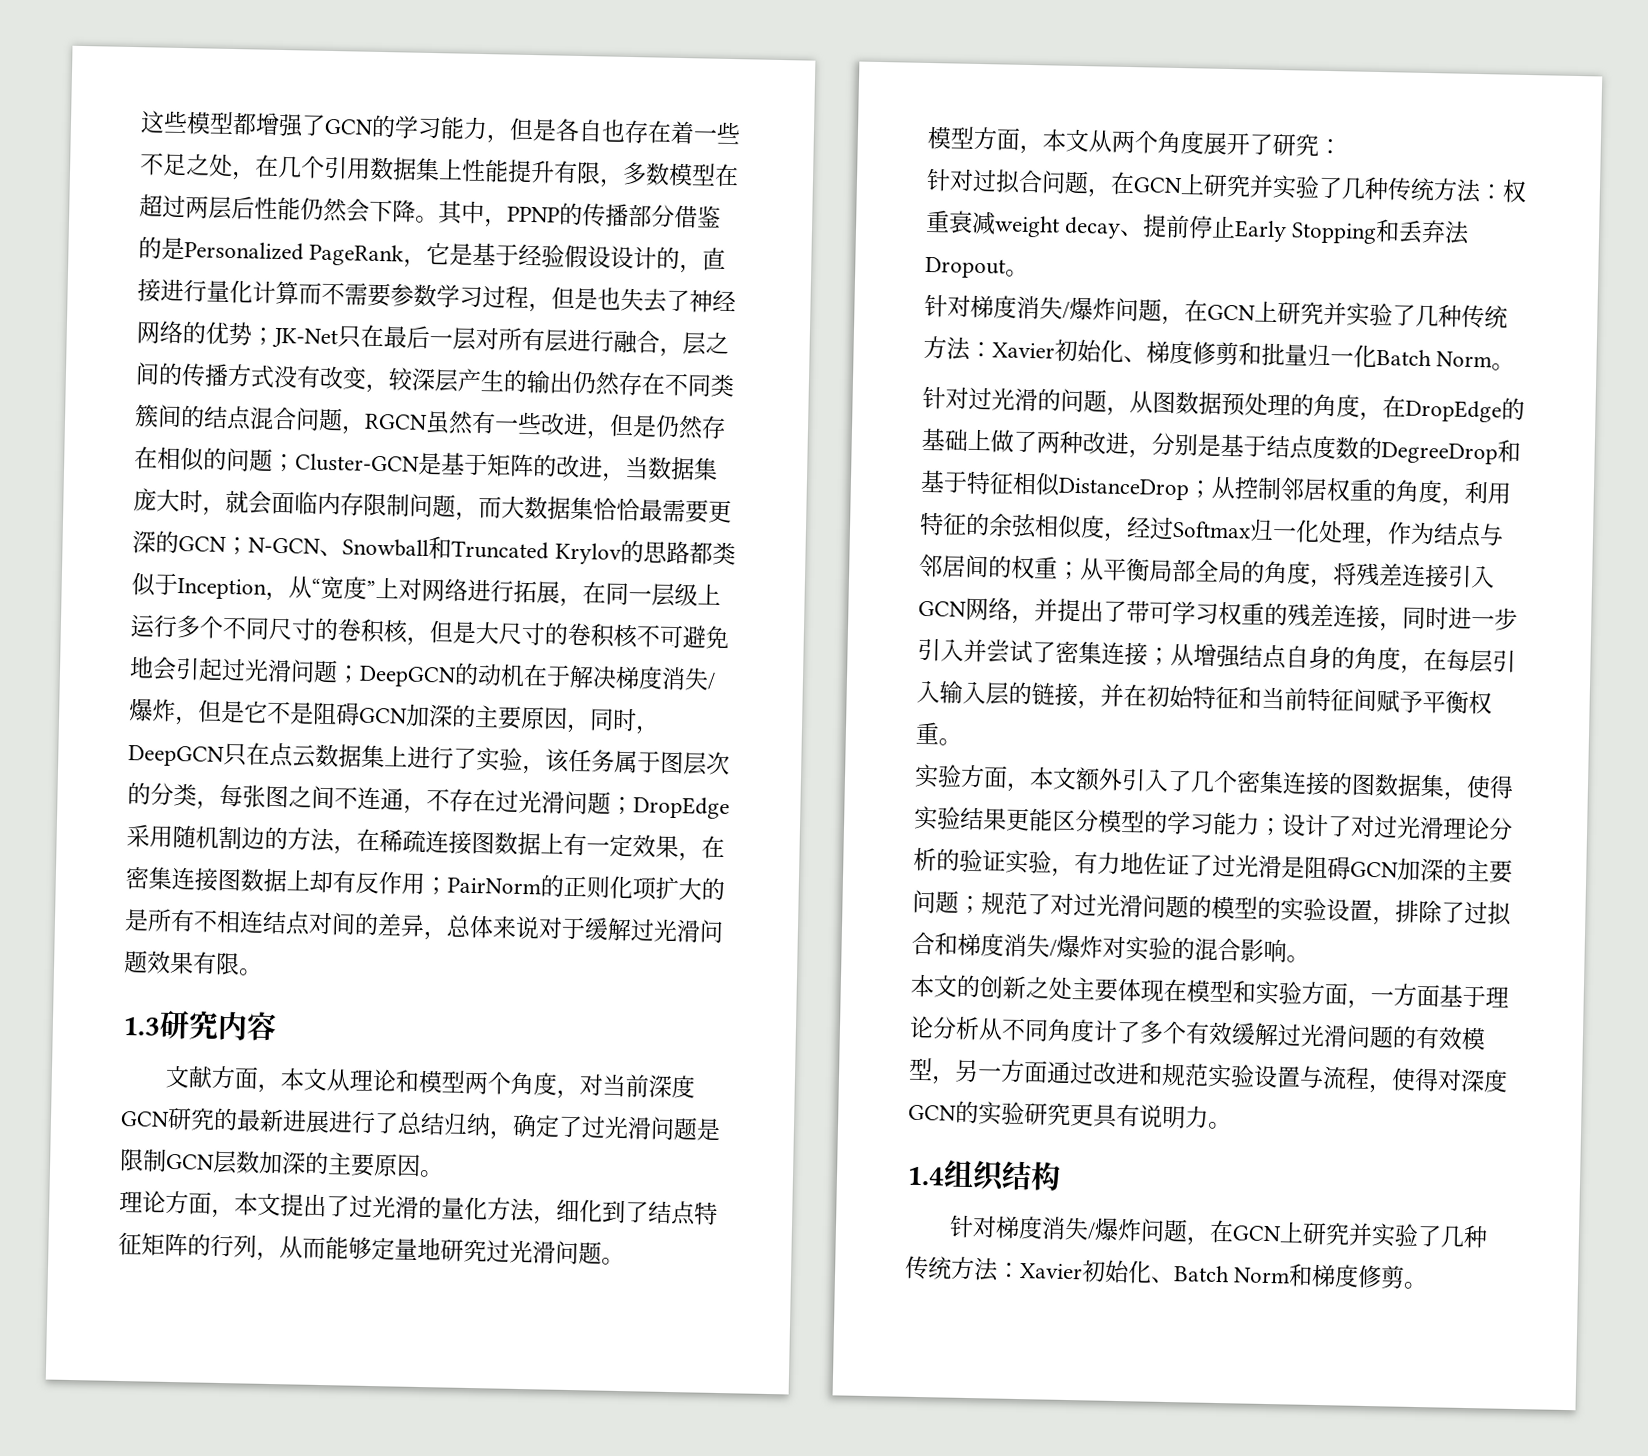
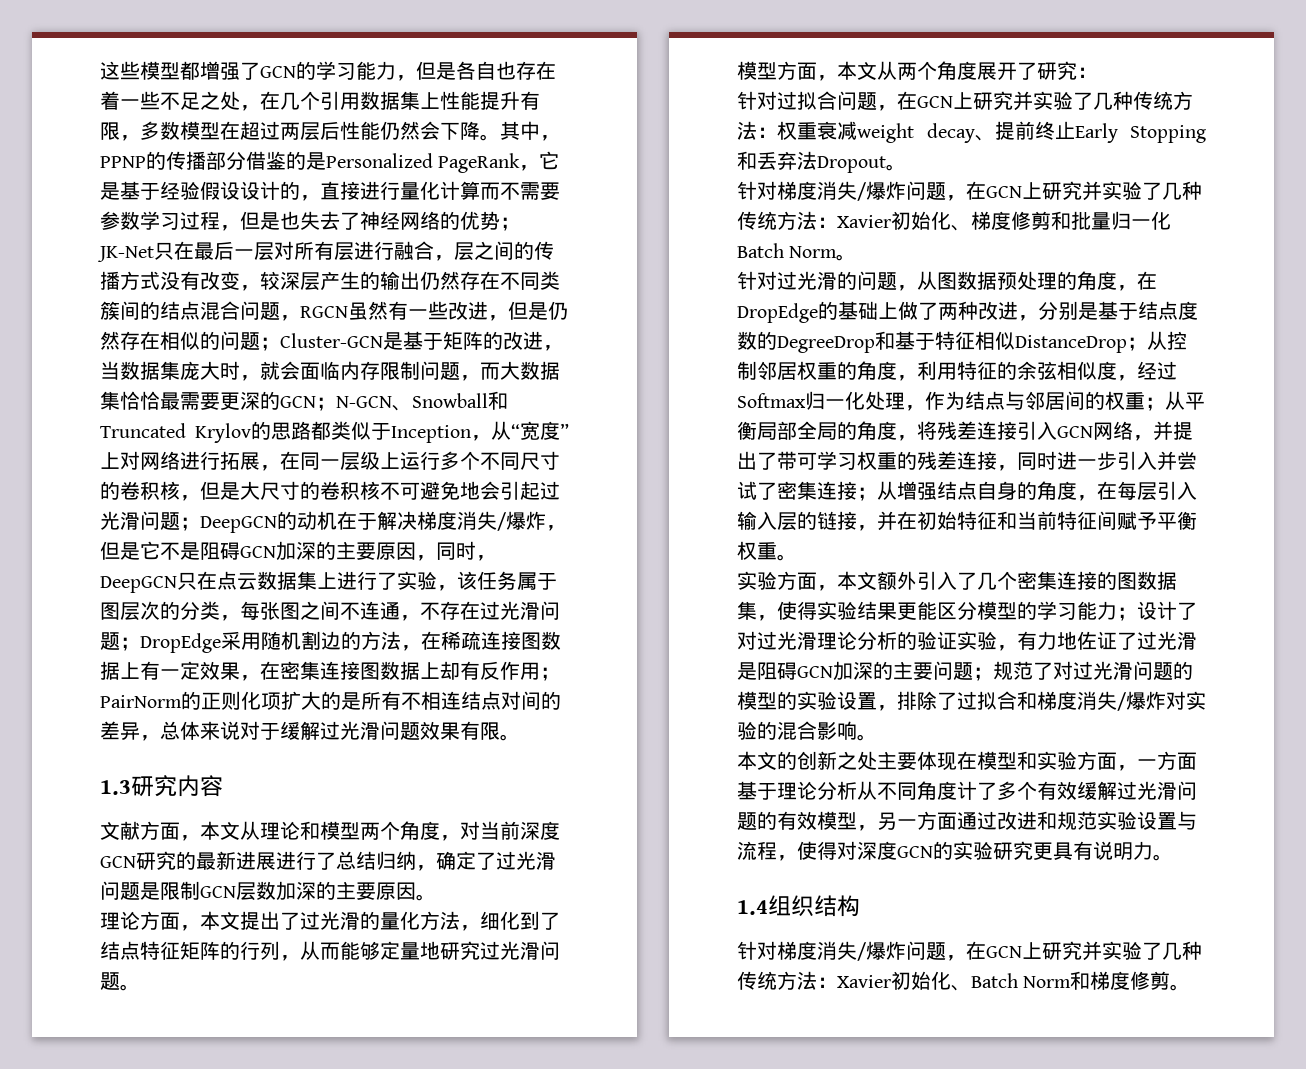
- 针对过拟合问题，在GCN上研究并实验了几种传统方法：权重衰减weight decay、提前停止Early Stopping和丢弃法Dropout。
+ 针对过拟合问题，在GCN上研究并实验了几种传统方法：权重衰减weight decay、提前终止Early Stopping和丢弃法Dropout。

